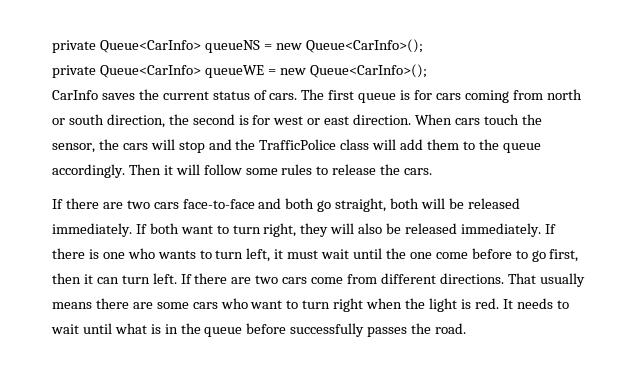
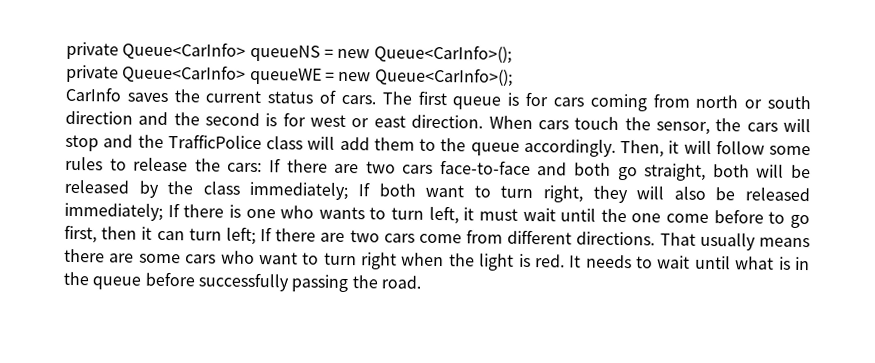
- The first queue is for cars coming from north or south direction, the second is for west or east direction.
+ The first queue is for cars coming from north or south direction and the second is for west or east direction.
- Then it will follow some rules to release the cars.
- If there are two cars face-to-face and both go straight, both will be released immediately.
+ Then, it will follow some rules to release the cars: If there are two cars face-to-face and both go straight, both will be released by the class immediately;
- If both want to turn right, they will also be released immediately.
+ If both want to turn right, they will also be released immediately;
- If there is one who wants to turn left, it must wait until the one come before to go first, then it can turn left.
+ If there is one who wants to turn left, it must wait until the one come before to go first, then it can turn left;
- It needs to wait until what is in the queue before successfully passes the road.
+ It needs to wait until what is in the queue before successfully passing the road.

